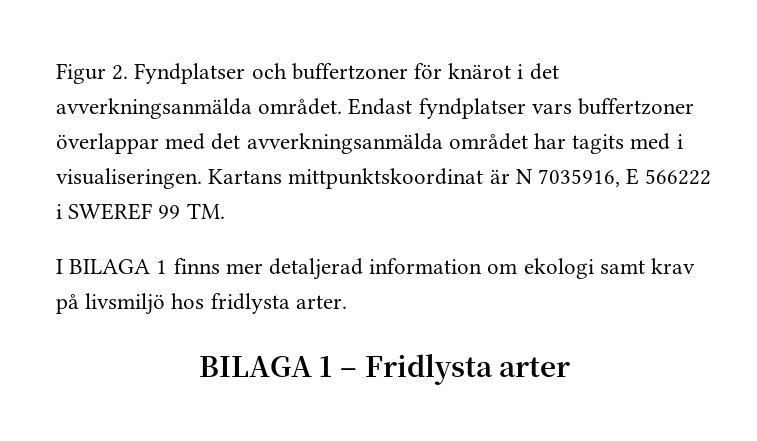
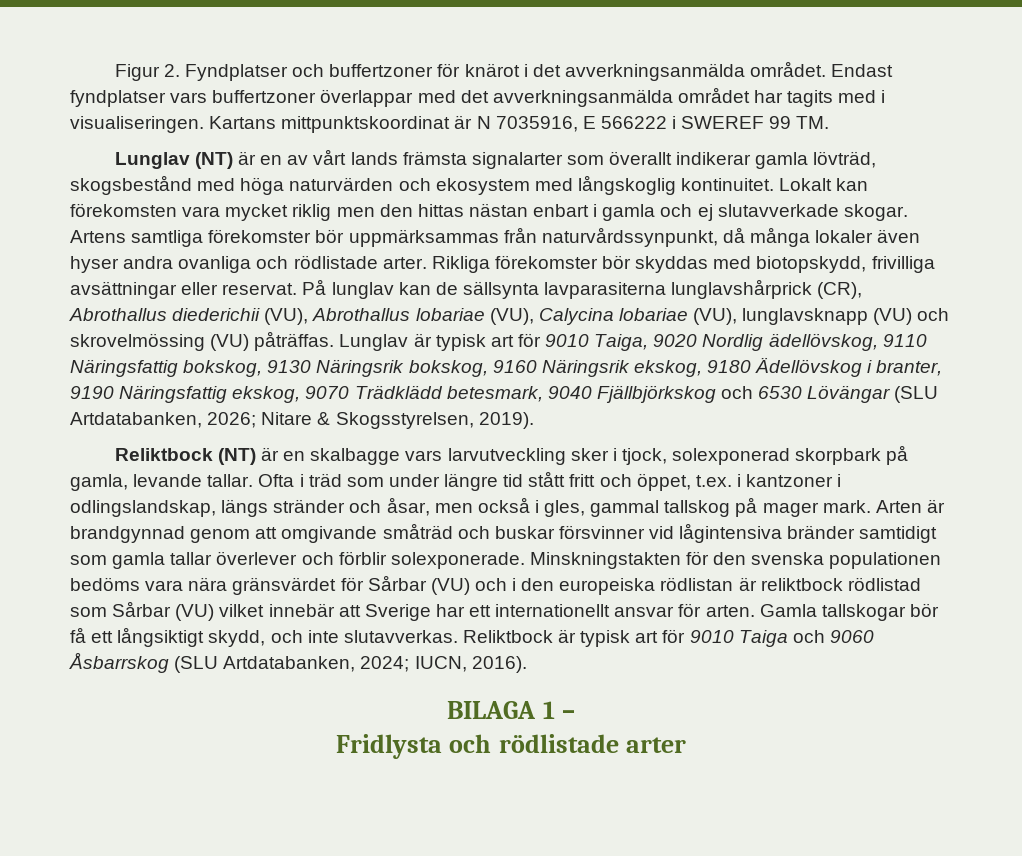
- I BILAGA 1 finns mer detaljerad information om ekologi samt krav på livsmiljö hos fridlysta arter.
+ Lunglav (NT) är en av vårt lands främsta signalarter som överallt indikerar gamla lövträd, skogsbestånd med höga naturvärden och ekosystem med långskoglig kontinuitet. Lokalt kan förekomsten vara mycket riklig men den hittas nästan enbart i gamla och ej slutavverkade skogar. Artens samtliga förekomster bör uppmärksammas från naturvårdssynpunkt, då många lokaler även hyser andra ovanliga och rödlistade arter. Rikliga förekomster bör skyddas med biotopskydd, frivilliga avsättningar eller reservat. På lunglav kan de sällsynta lavparasiterna lunglavshårprick (CR), Abrothallus diederichii (VU), Abrothallus lobariae (VU), Calycina lobariae (VU), lunglavsknapp (VU) och skrovelmössing (VU) påträffas. Lunglav är typisk art för 9010 Taiga, 9020 Nordlig ädellövskog, 9110 Näringsfattig bokskog, 9130 Näringsrik bokskog, 9160 Näringsrik ekskog, 9180 Ädellövskog i branter, 9190 Näringsfattig ekskog, 9070 Trädklädd betesmark, 9040 Fjällbjörkskog och 6530 Lövängar (SLU Artdatabanken, 2026; Nitare & Skogsstyrelsen, 2019).
+ Reliktbock (NT) är en skalbagge vars larvutveckling sker i tjock, solexponerad skorpbark på gamla, levande tallar. Ofta i träd som under längre tid stått fritt och öppet, t.ex. i kantzoner i odlingslandskap, längs stränder och åsar, men också i gles, gammal tallskog på mager mark. Arten är brandgynnad genom att omgivande småträd och buskar försvinner vid lågintensiva bränder samtidigt som gamla tallar överlever och förblir solexponerade. Minskningstakten för den svenska populationen bedöms vara nära gränsvärdet för Sårbar (VU) och i den europeiska rödlistan är reliktbock rödlistad som Sårbar (VU) vilket innebär att Sverige har ett internationellt ansvar för arten. Gamla tallskogar bör få ett långsiktigt skydd, och inte slutavverkas. Reliktbock är typisk art för 9010 Taiga och 9060 Åsbarrskog (SLU Artdatabanken, 2024; IUCN, 2016).
- BILAGA 1 – Fridlysta arter
+ BILAGA 1 –
+ Fridlysta och rödlistade arter

